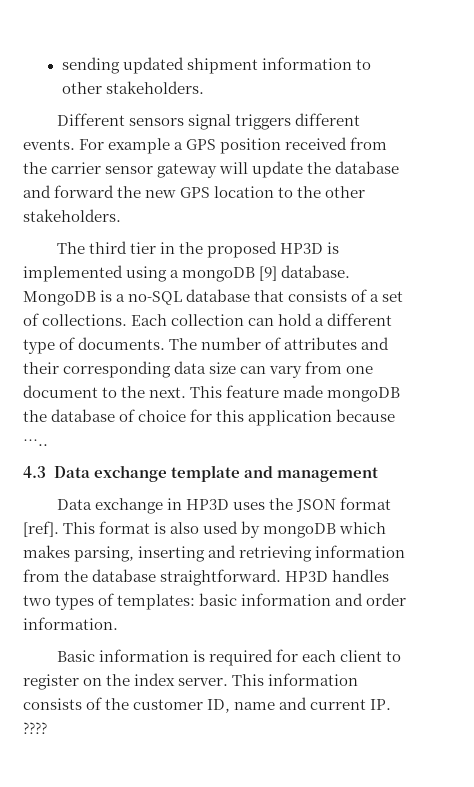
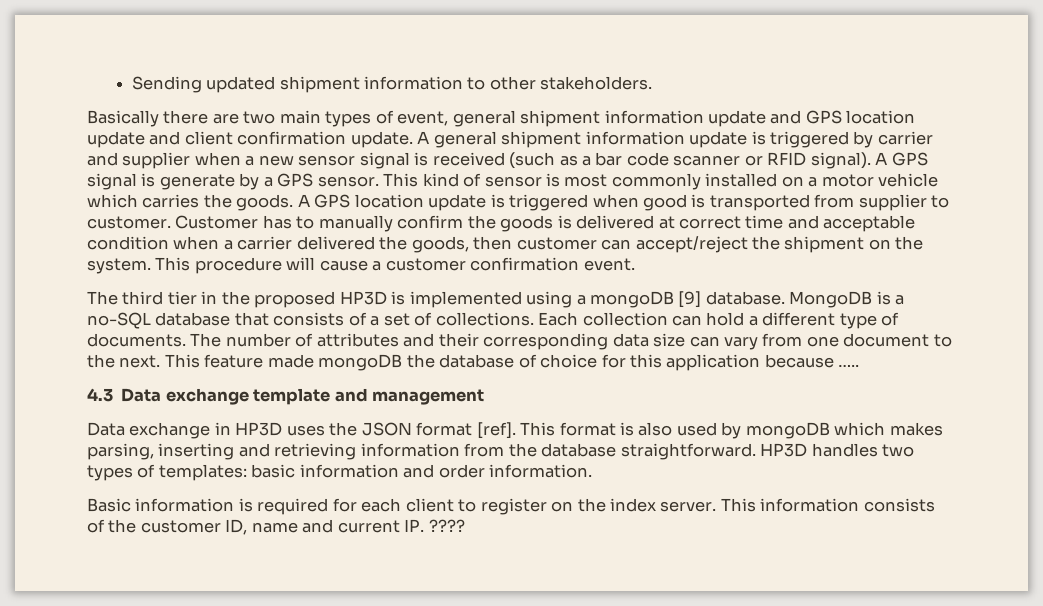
- sending updated shipment information to other stakeholders.
+ Sending updated shipment information to other stakeholders.
- Different sensors signal triggers different events. For example a GPS position received from the carrier sensor gateway will update the database and forward the new GPS location to the other stakeholders.
+ Basically there are two main types of event, general shipment information update and GPS location update and client confirmation update. A general shipment information update is triggered by carrier and supplier when a new sensor signal is received (such as a bar code scanner or RFID signal). A GPS signal is generate by a GPS sensor. This kind of sensor is most commonly installed on a motor vehicle which carries the goods. A GPS location update is triggered when good is transported from supplier to customer. Customer has to manually confirm the goods is delivered at correct time and acceptable condition when a carrier delivered the goods, then customer can accept/reject the shipment on the system. This procedure will cause a customer confirmation event.

